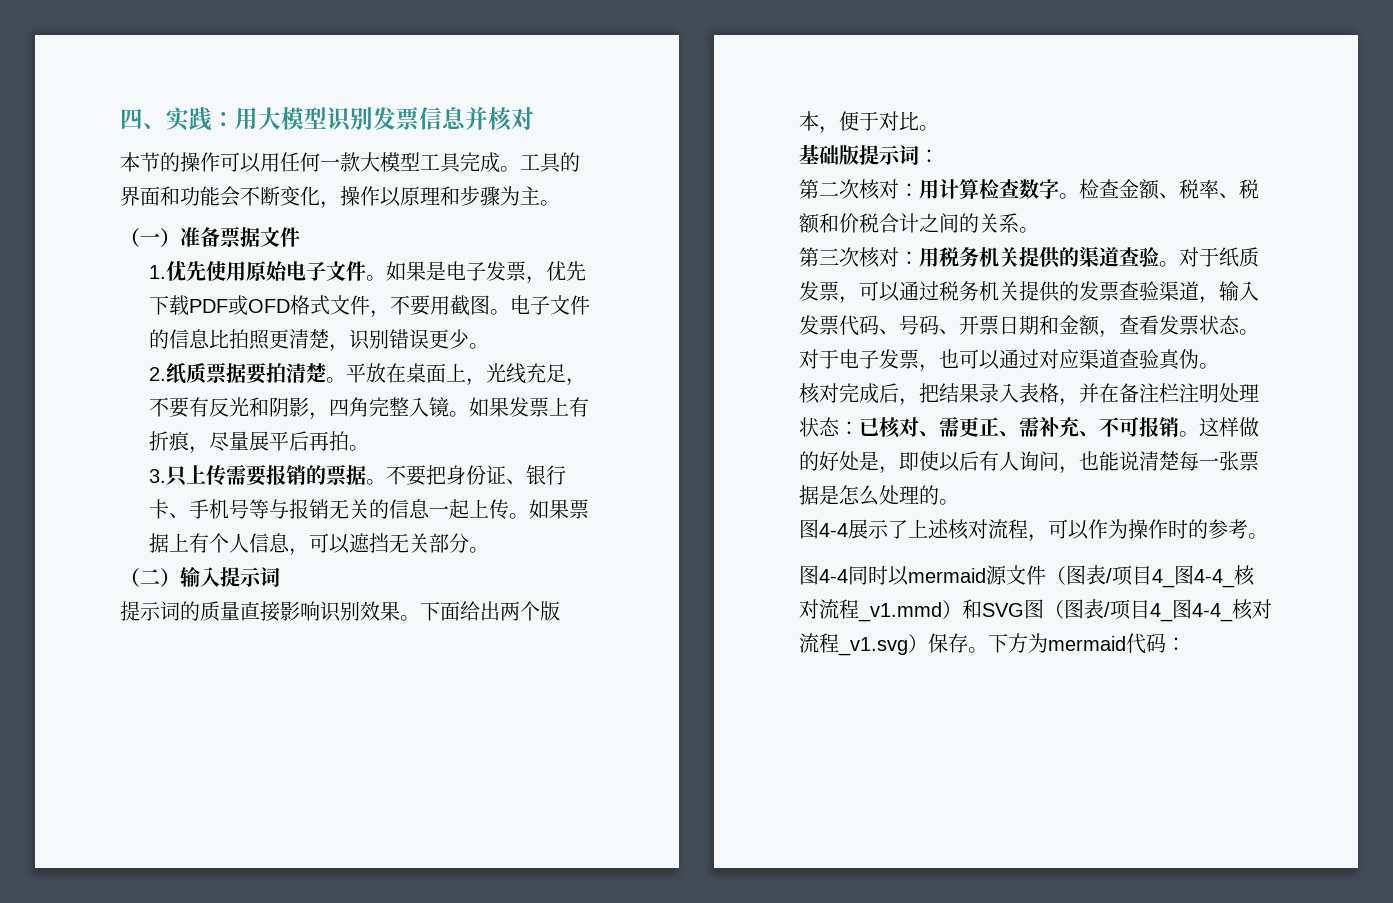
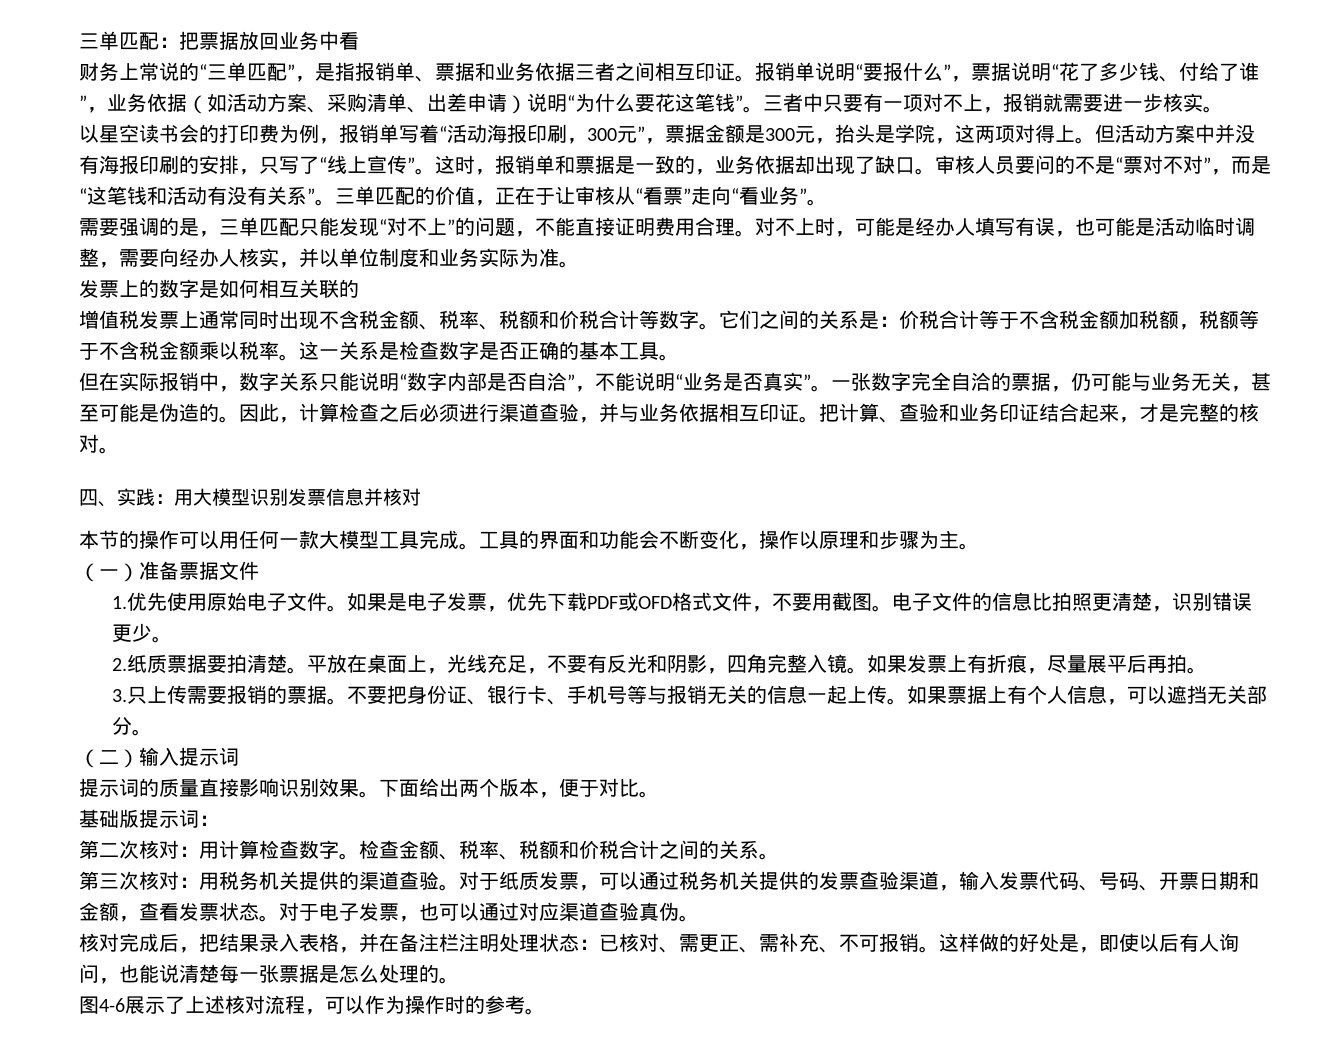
+ 三单匹配：把票据放回业务中看
+ 财务上常说的“三单匹配”，是指报销单、票据和业务依据三者之间相互印证。报销单说明“要报什么”，票据说明“花了多少钱、付给了谁”，业务依据（如活动方案、采购清单、出差申请）说明“为什么要花这笔钱”。三者中只要有一项对不上，报销就需要进一步核实。
+ 以星空读书会的打印费为例，报销单写着“活动海报印刷，300元”，票据金额是300元，抬头是学院，这两项对得上。但活动方案中并没有海报印刷的安排，只写了“线上宣传”。这时，报销单和票据是一致的，业务依据却出现了缺口。审核人员要问的不是“票对不对”，而是“这笔钱和活动有没有关系”。三单匹配的价值，正在于让审核从“看票”走向“看业务”。
+ 需要强调的是，三单匹配只能发现“对不上”的问题，不能直接证明费用合理。对不上时，可能是经办人填写有误，也可能是活动临时调整，需要向经办人核实，并以单位制度和业务实际为准。
+ 发票上的数字是如何相互关联的
+ 增值税发票上通常同时出现不含税金额、税率、税额和价税合计等数字。它们之间的关系是：价税合计等于不含税金额加税额，税额等于不含税金额乘以税率。这一关系是检查数字是否正确的基本工具。
+ 但在实际报销中，数字关系只能说明“数字内部是否自洽”，不能说明“业务是否真实”。一张数字完全自洽的票据，仍可能与业务无关，甚至可能是伪造的。因此，计算检查之后必须进行渠道查验，并与业务依据相互印证。把计算、查验和业务印证结合起来，才是完整的核对。
- 图4-4展示了上述核对流程，可以作为操作时的参考。
+ 图4-6展示了上述核对流程，可以作为操作时的参考。
- 图4-4同时以mermaid源文件（图表/项目4_图4-4_核对流程_v1.mmd）和SVG图（图表/项目4_图4-4_核对流程_v1.svg）保存。下方为mermaid代码：

